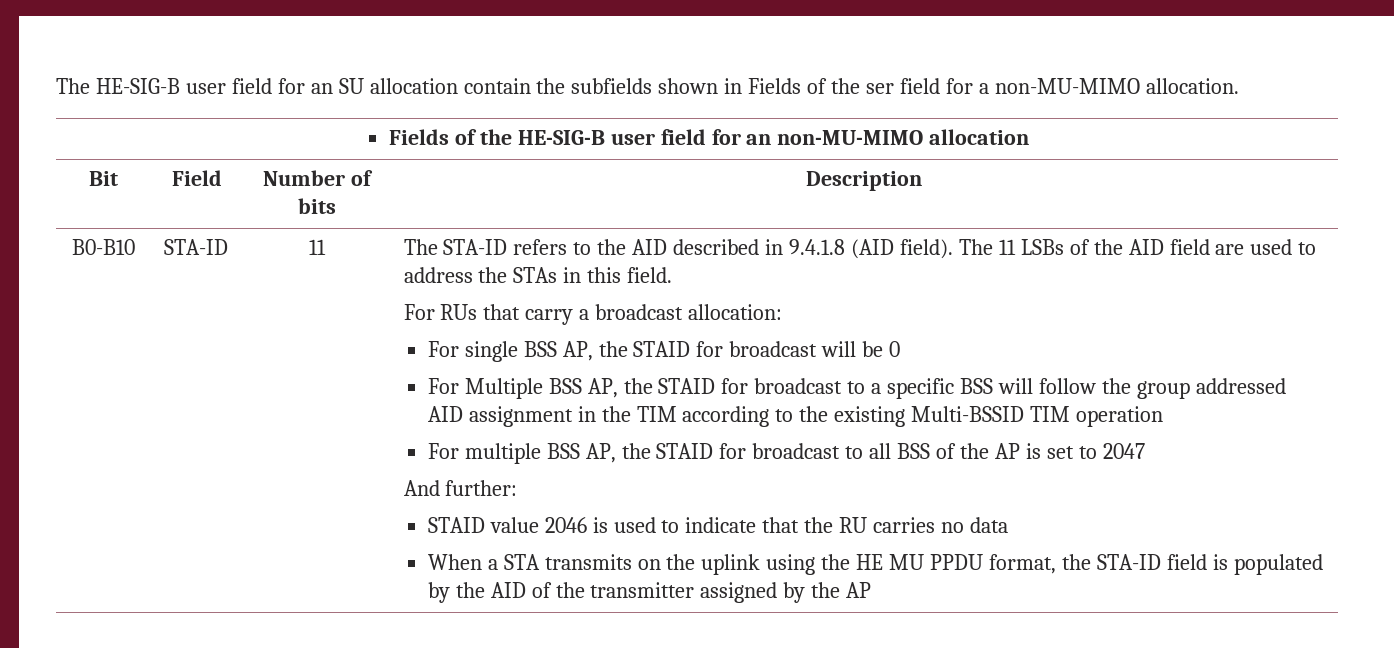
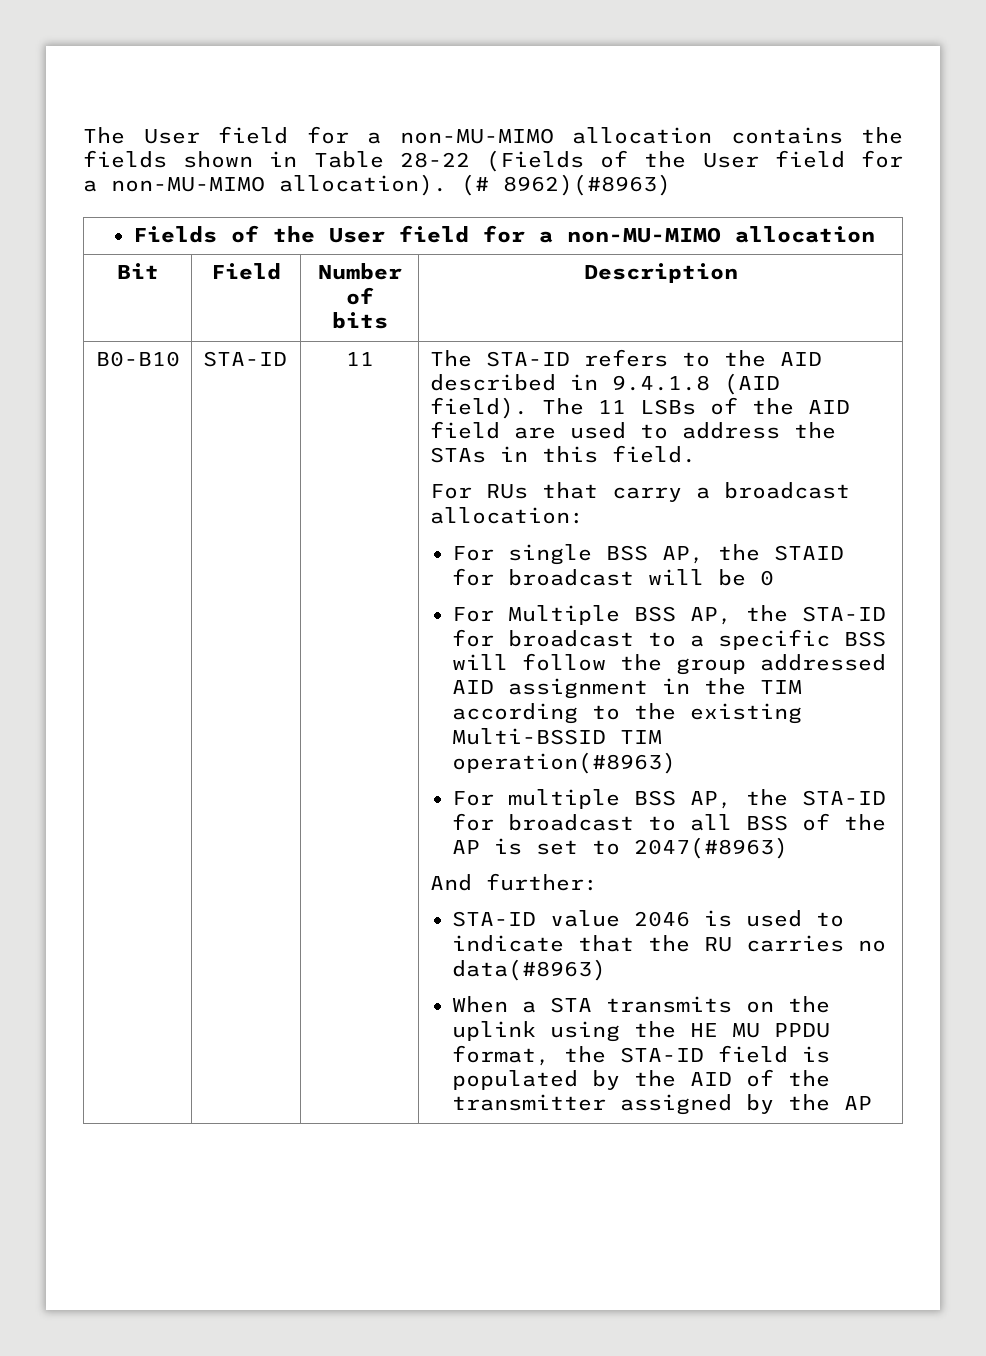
- The HE-SIG-B user field for an SU allocation contain the subfields shown in Fields of the ser field for a non-MU-MIMO allocation.
- Fields of the HE-SIG-B user field for an non-MU-MIMO allocation
+ The User field for a non-MU-MIMO allocation contains the fields shown in Table 28-22 (Fields of the User field for a non-MU-MIMO allocation). (# 8962)(#8963)
+ Fields of the User field for a non-MU-MIMO allocation
- For Multiple BSS AP, the STAID for broadcast to a specific BSS will follow the group addressed AID assignment in the TIM according to the existing Multi-BSSID TIM operation
+ For Multiple BSS AP, the STA-ID for broadcast to a specific BSS will follow the group addressed AID assignment in the TIM according to the existing Multi-BSSID TIM operation(#8963)
- For multiple BSS AP, the STAID for broadcast to all BSS of the AP is set to 2047
+ For multiple BSS AP, the STA-ID for broadcast to all BSS of the AP is set to 2047(#8963)
- STAID value 2046 is used to indicate that the RU carries no data
+ STA-ID value 2046 is used to indicate that the RU carries no data(#8963)

